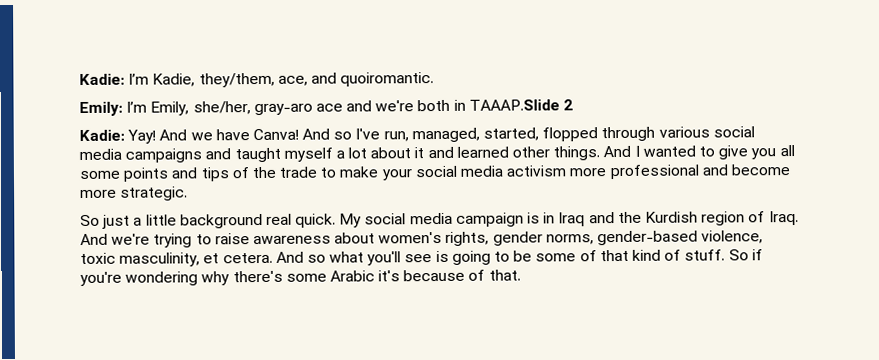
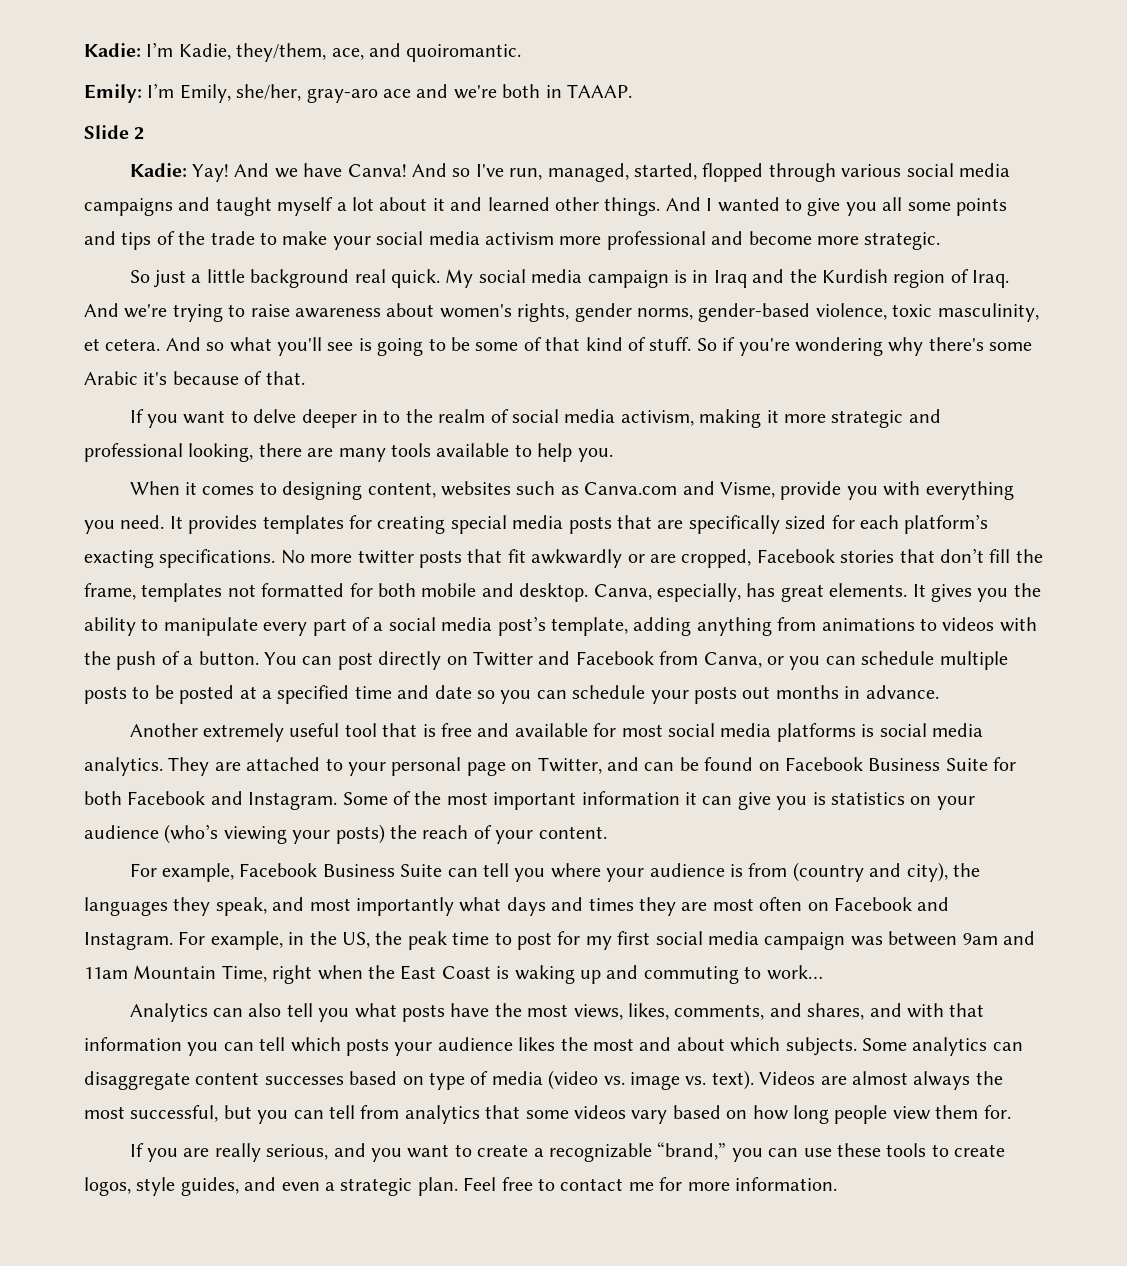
- Emily: I’m Emily, she/her, gray-aro ace and we're both in TAAAP.Slide 2
+ Emily: I’m Emily, she/her, gray-aro ace and we're both in TAAAP.
+ Slide 2
+ If you want to delve deeper in to the realm of social media activism, making it more strategic and professional looking, there are many tools available to help you.
+ When it comes to designing content, websites such as Canva.com and Visme, provide you with everything you need. It provides templates for creating special media posts that are specifically sized for each platform’s exacting specifications. No more twitter posts that fit awkwardly or are cropped, Facebook stories that don’t fill the frame, templates not formatted for both mobile and desktop. Canva, especially, has great elements. It gives you the ability to manipulate every part of a social media post’s template, adding anything from animations to videos with the push of a button. You can post directly on Twitter and Facebook from Canva, or you can schedule multiple posts to be posted at a specified time and date so you can schedule your posts out months in advance.
+ Another extremely useful tool that is free and available for most social media platforms is social media analytics. They are attached to your personal page on Twitter, and can be found on Facebook Business Suite for both Facebook and Instagram. Some of the most important information it can give you is statistics on your audience (who’s viewing your posts) the reach of your content.
+ For example, Facebook Business Suite can tell you where your audience is from (country and city), the languages they speak, and most importantly what days and times they are most often on Facebook and Instagram. For example, in the US, the peak time to post for my first social media campaign was between 9am and 11am Mountain Time, right when the East Coast is waking up and commuting to work…
+ Analytics can also tell you what posts have the most views, likes, comments, and shares, and with that information you can tell which posts your audience likes the most and about which subjects. Some analytics can disaggregate content successes based on type of media (video vs. image vs. text). Videos are almost always the most successful, but you can tell from analytics that some videos vary based on how long people view them for.
+ If you are really serious, and you want to create a recognizable “brand,” you can use these tools to create logos, style guides, and even a strategic plan. Feel free to contact me for more information.

